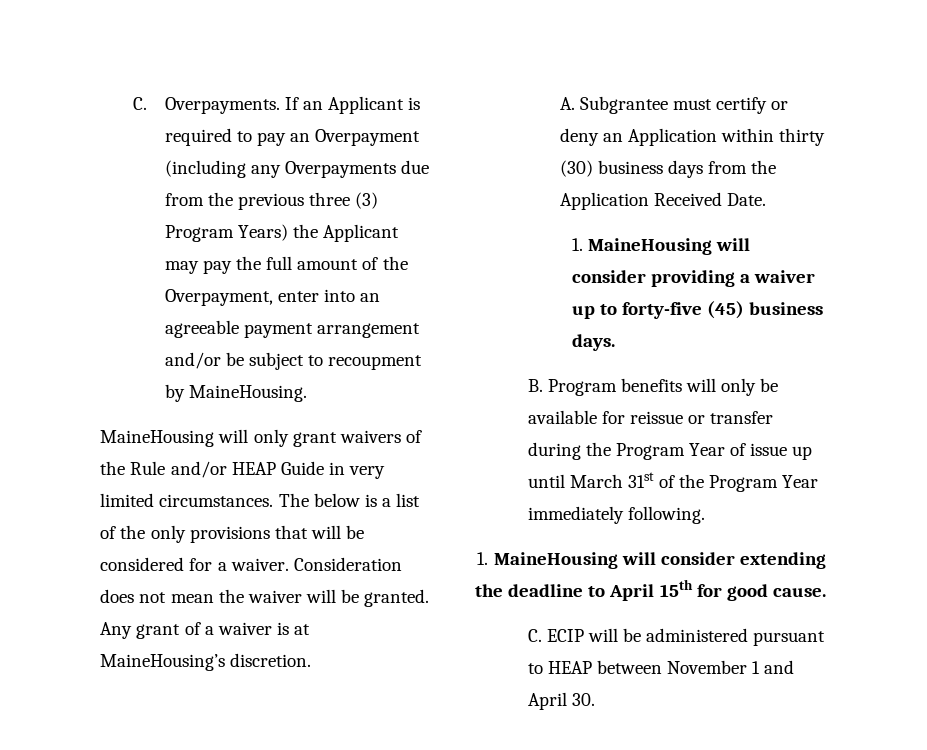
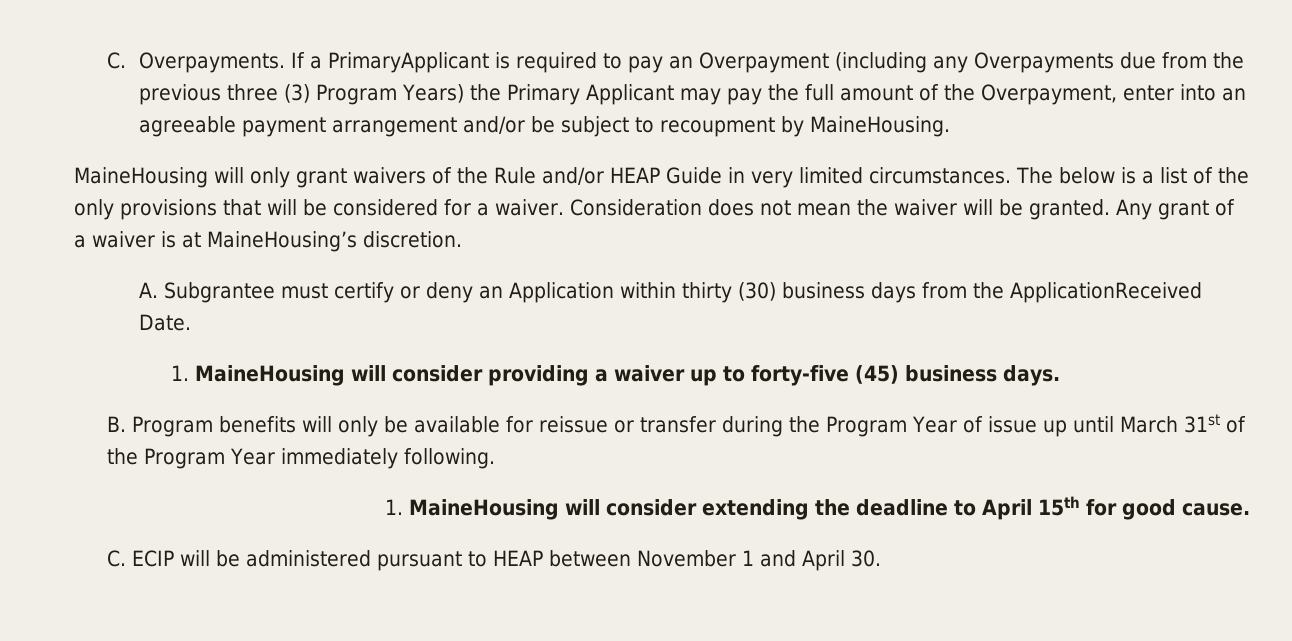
- If an Applicant is required to pay an Overpayment (including any Overpayments due from the previous three (3) Program Years) the Applicant may pay the full amount of the Overpayment, enter into an agreeable payment arrangement and/or be subject to recoupment by MaineHousing.
+ If a PrimaryApplicant is required to pay an Overpayment (including any Overpayments due from the previous three (3) Program Years) the Primary Applicant may pay the full amount of the Overpayment, enter into an agreeable payment arrangement and/or be subject to recoupment by MaineHousing.
- A. Subgrantee must certify or deny an Application within thirty (30) business days from the Application Received Date.
+ A. Subgrantee must certify or deny an Application within thirty (30) business days from the ApplicationReceived Date.

